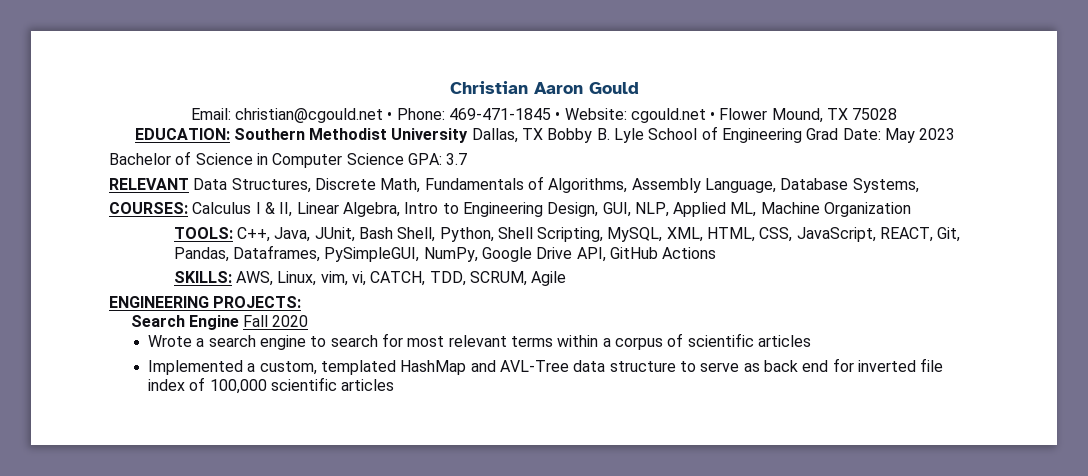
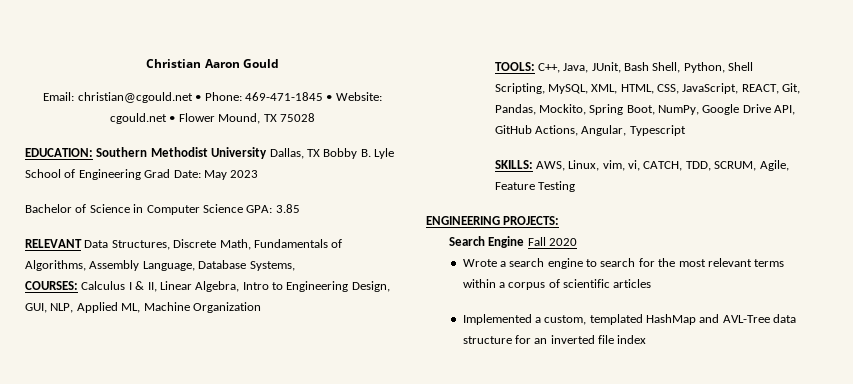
- Bachelor of Science in Computer Science GPA: 3.7
+ Bachelor of Science in Computer Science GPA: 3.85
- TOOLS: C++, Java, JUnit, Bash Shell, Python, Shell Scripting, MySQL, XML, HTML, CSS, JavaScript, REACT, Git, Pandas, Dataframes, PySimpleGUI, NumPy, Google Drive API, GitHub Actions
+ TOOLS: C++, Java, JUnit, Bash Shell, Python, Shell Scripting, MySQL, XML, HTML, CSS, JavaScript, REACT, Git, Pandas, Mockito, Spring Boot, NumPy, Google Drive API, GitHub Actions, Angular, Typescript
- SKILLS: AWS, Linux, vim, vi, CATCH, TDD, SCRUM, Agile
+ SKILLS: AWS, Linux, vim, vi, CATCH, TDD, SCRUM, Agile, Feature Testing
- Wrote a search engine to search for most relevant terms within a corpus of scientific articles
+ Wrote a search engine to search for the most relevant terms within a corpus of scientific articles
- Implemented a custom, templated HashMap and AVL-Tree data structure to serve as back end for inverted file index of 100,000 scientific articles
+ Implemented a custom, templated HashMap and AVL-Tree data structure for an inverted file index

